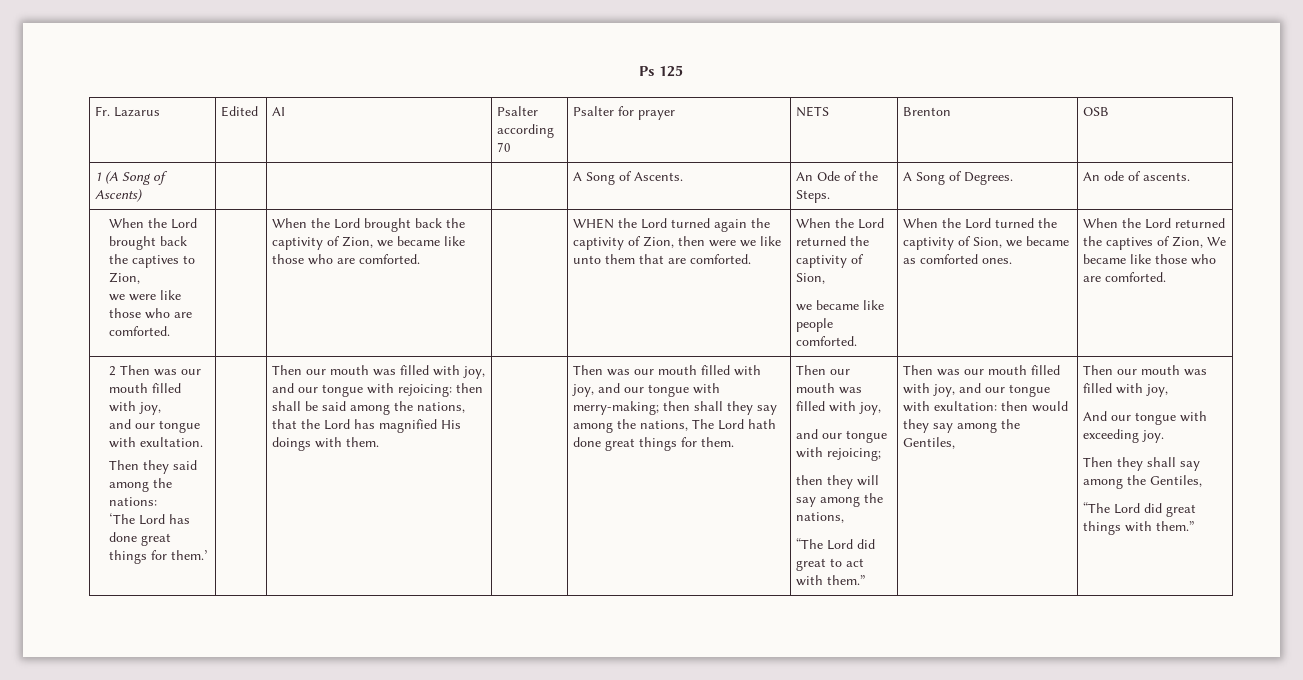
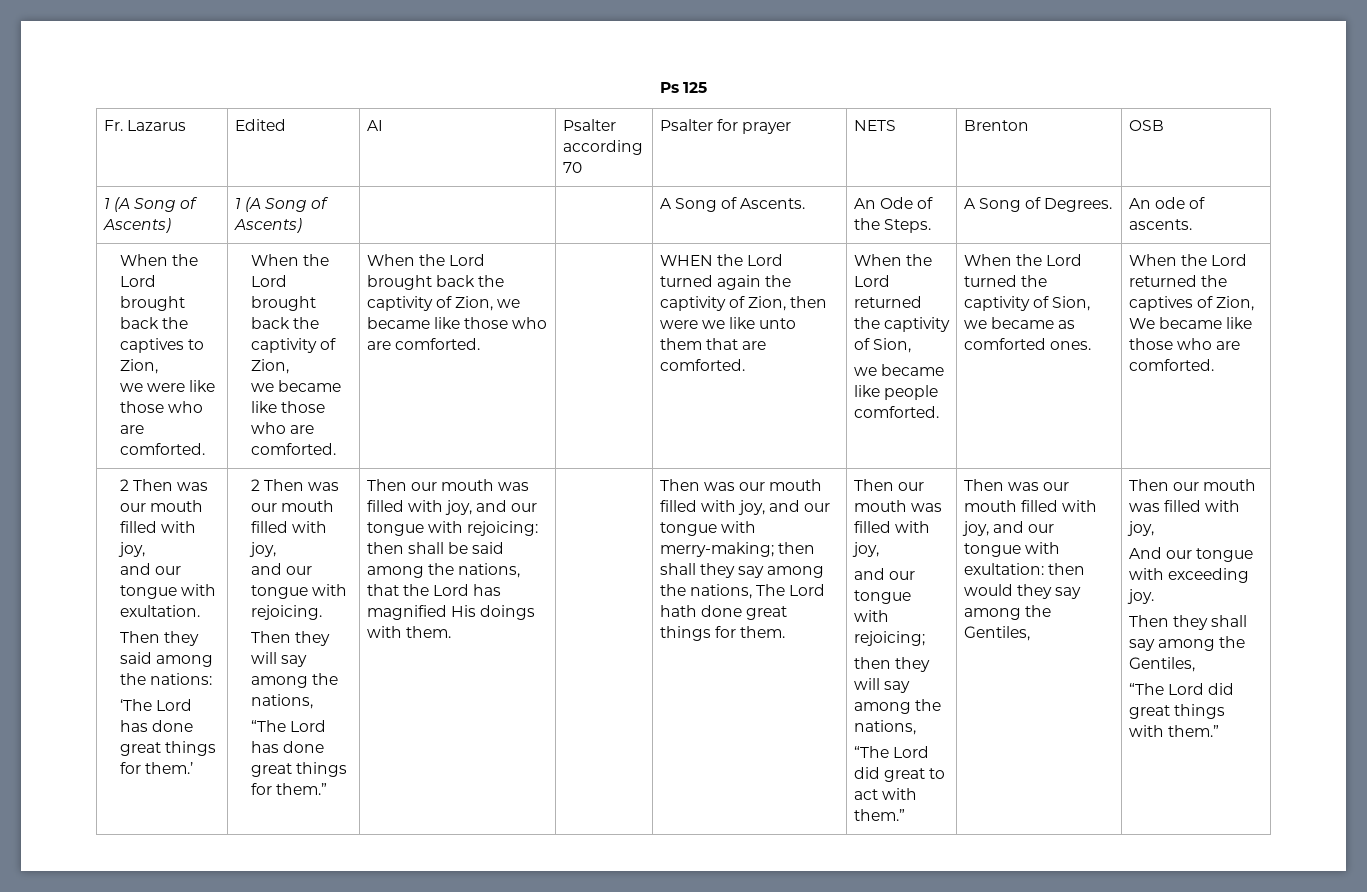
- 1 (A Song of Ascents) | | | | A Song of Ascents. | An Ode of the Steps. | A Song of Degrees. | An ode of ascents.
+ 1 (A Song of Ascents) | 1 (A Song of Ascents) | | | A Song of Ascents. | An Ode of the Steps. | A Song of Degrees. | An ode of ascents.
- we were like those who are comforted.
+ we were like those who are comforted. | When the Lord brought back the captivity of Zion,
+ we became like those who are comforted.
- ‘The Lord has done great things for them.’
+ ‘The Lord has done great things for them.’ | 2 Then was our mouth filled with joy,
+ and our tongue with rejoicing.
+ Then they will say among the nations,
+ “The Lord has done great things for them.”

